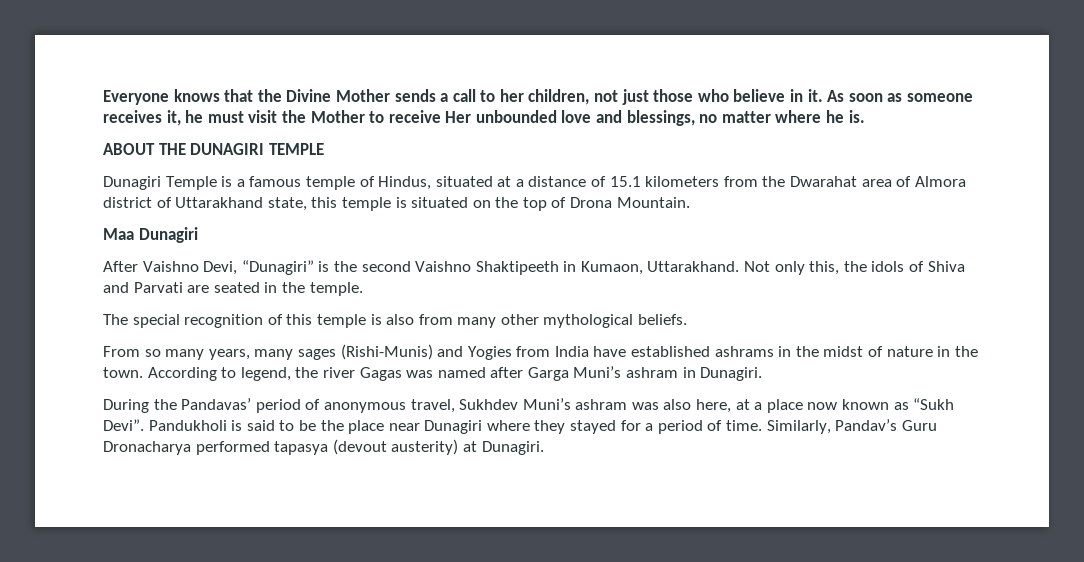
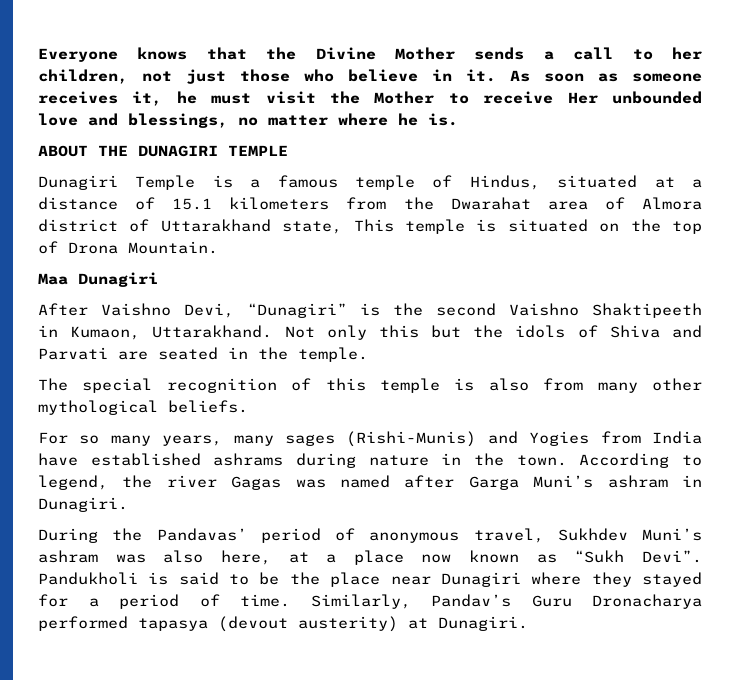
- Dunagiri Temple is a famous temple of Hindus, situated at a distance of 15.1 kilometers from the Dwarahat area of Almora district of Uttarakhand state, this temple is situated on the top of Drona Mountain.
+ Dunagiri Temple is a famous temple of Hindus, situated at a distance of 15.1 kilometers from the Dwarahat area of Almora district of Uttarakhand state, This temple is situated on the top of Drona Mountain.
- Not only this, the idols of Shiva and Parvati are seated in the temple.
+ Not only this but the idols of Shiva and Parvati are seated in the temple.
- From so many years, many sages (Rishi-Munis) and Yogies from India have established ashrams in the midst of nature in the town.
+ For so many years, many sages (Rishi-Munis) and Yogies from India have established ashrams during nature in the town.

